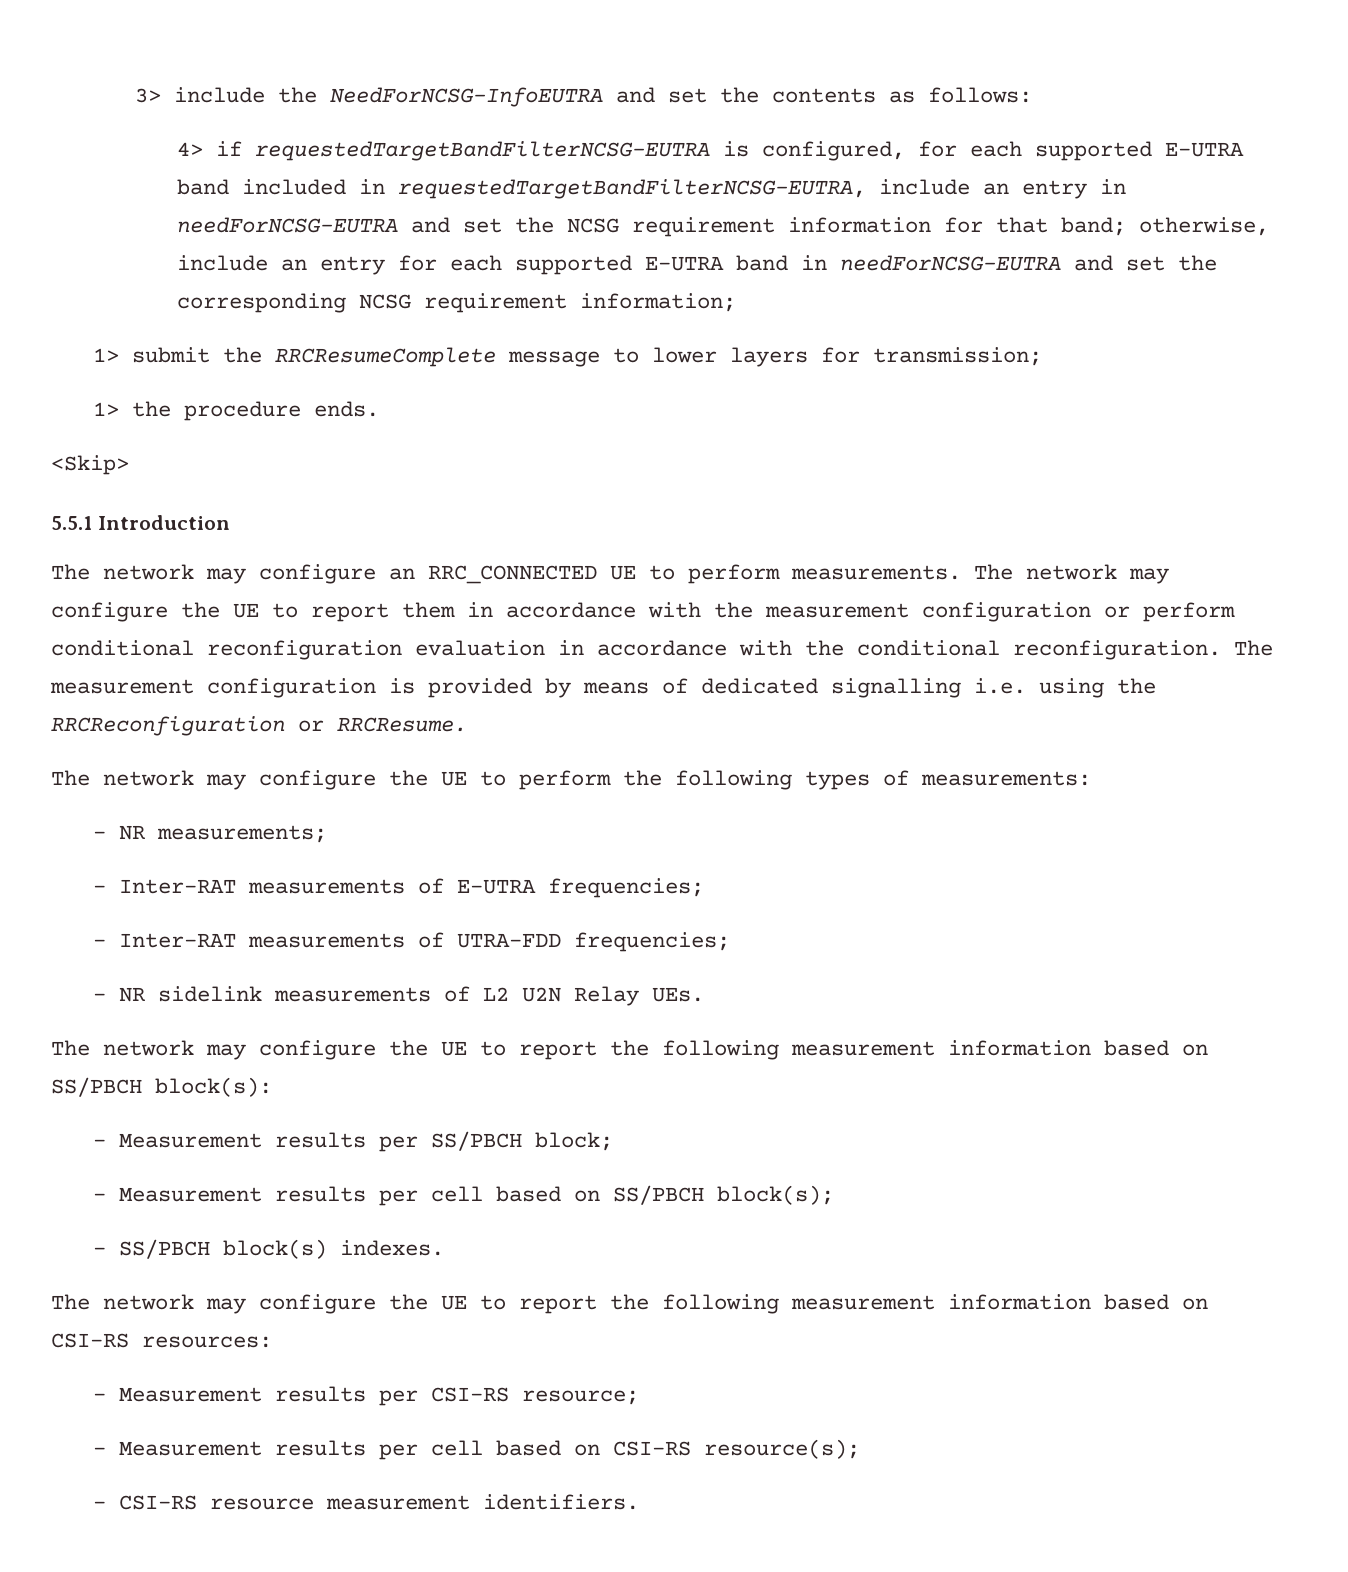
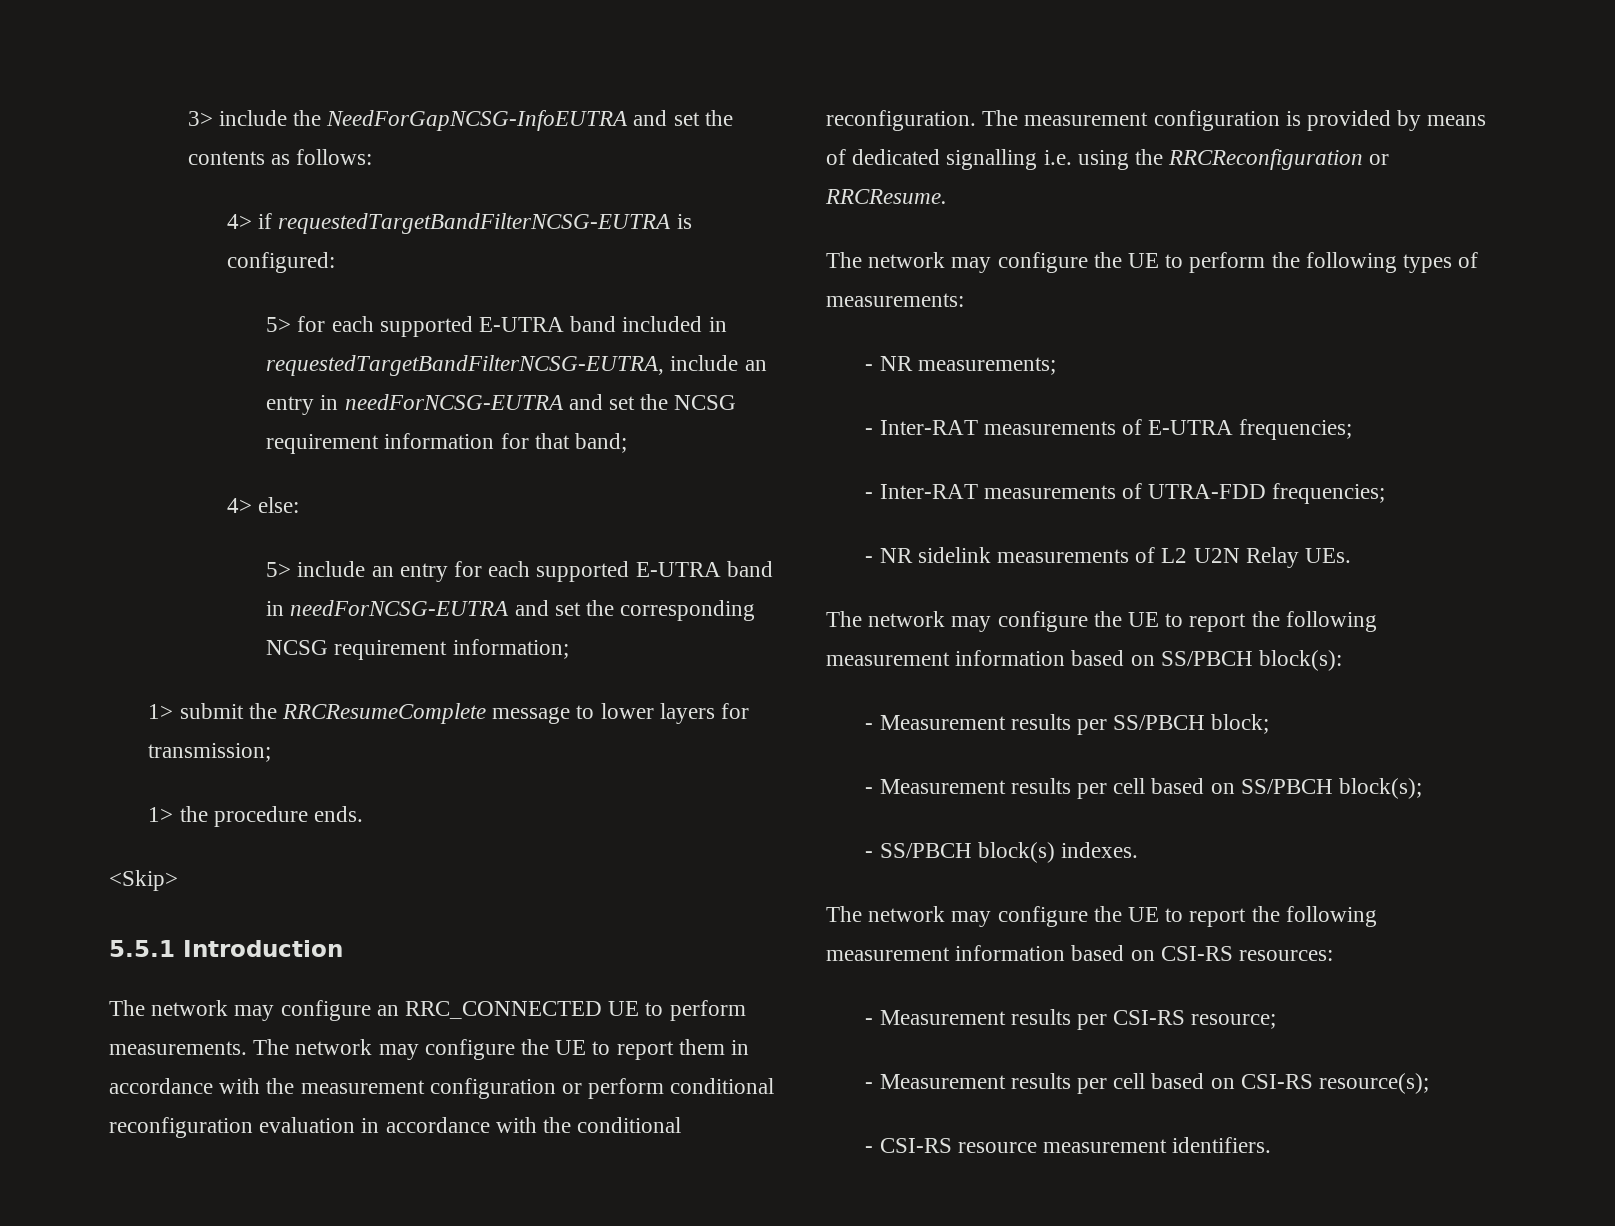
- 3> include the NeedForNCSG-InfoEUTRA and set the contents as follows:
+ 3> include the NeedForGapNCSG-InfoEUTRA and set the contents as follows:
- 4> if requestedTargetBandFilterNCSG-EUTRA is configured, for each supported E-UTRA band included in requestedTargetBandFilterNCSG-EUTRA, include an entry in needForNCSG-EUTRA and set the NCSG requirement information for that band; otherwise, include an entry for each supported E-UTRA band in needForNCSG-EUTRA and set the corresponding NCSG requirement information;
+ 4> if requestedTargetBandFilterNCSG-EUTRA is configured:
+ 5> for each supported E-UTRA band included in requestedTargetBandFilterNCSG-EUTRA, include an entry in needForNCSG-EUTRA and set the NCSG requirement information for that band;
+ 4> else:
+ 5> include an entry for each supported E-UTRA band in needForNCSG-EUTRA and set the corresponding NCSG requirement information;

